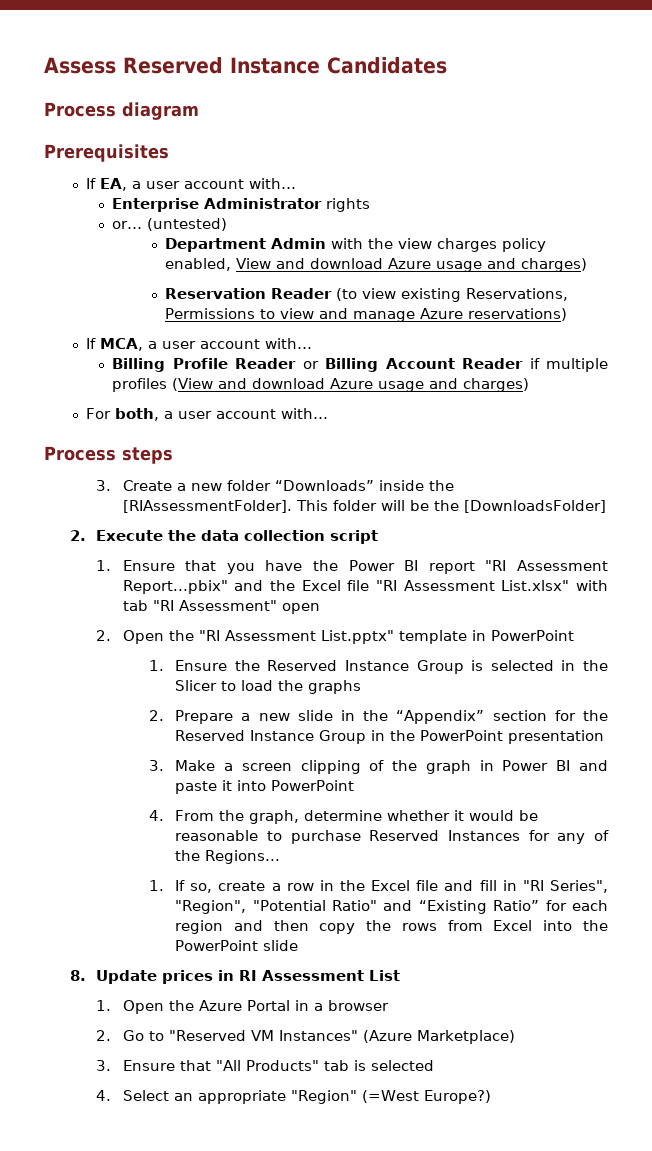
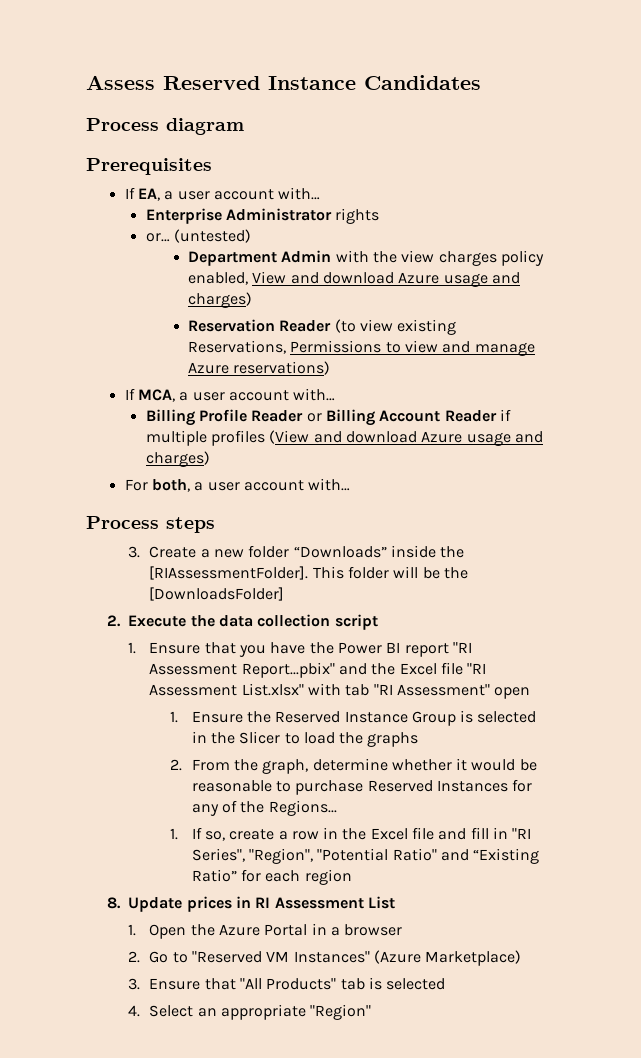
- 2. Open the "RI Assessment List.pptx" template in PowerPoint
- 2. Prepare a new slide in the “Appendix” section for the Reserved Instance Group in the PowerPoint presentation
- 3. Make a screen clipping of the graph in Power BI and paste it into PowerPoint
- 4. From the graph, determine whether it would be reasonable to purchase Reserved Instances for any of the Regions...
+ 2. From the graph, determine whether it would be reasonable to purchase Reserved Instances for any of the Regions...
- 1. If so, create a row in the Excel file and fill in "RI Series", "Region", "Potential Ratio" and “Existing Ratio” for each region and then copy the rows from Excel into the PowerPoint slide
+ 1. If so, create a row in the Excel file and fill in "RI Series", "Region", "Potential Ratio" and “Existing Ratio” for each region
- 4. Select an appropriate "Region" (=West Europe?)
+ 4. Select an appropriate "Region"

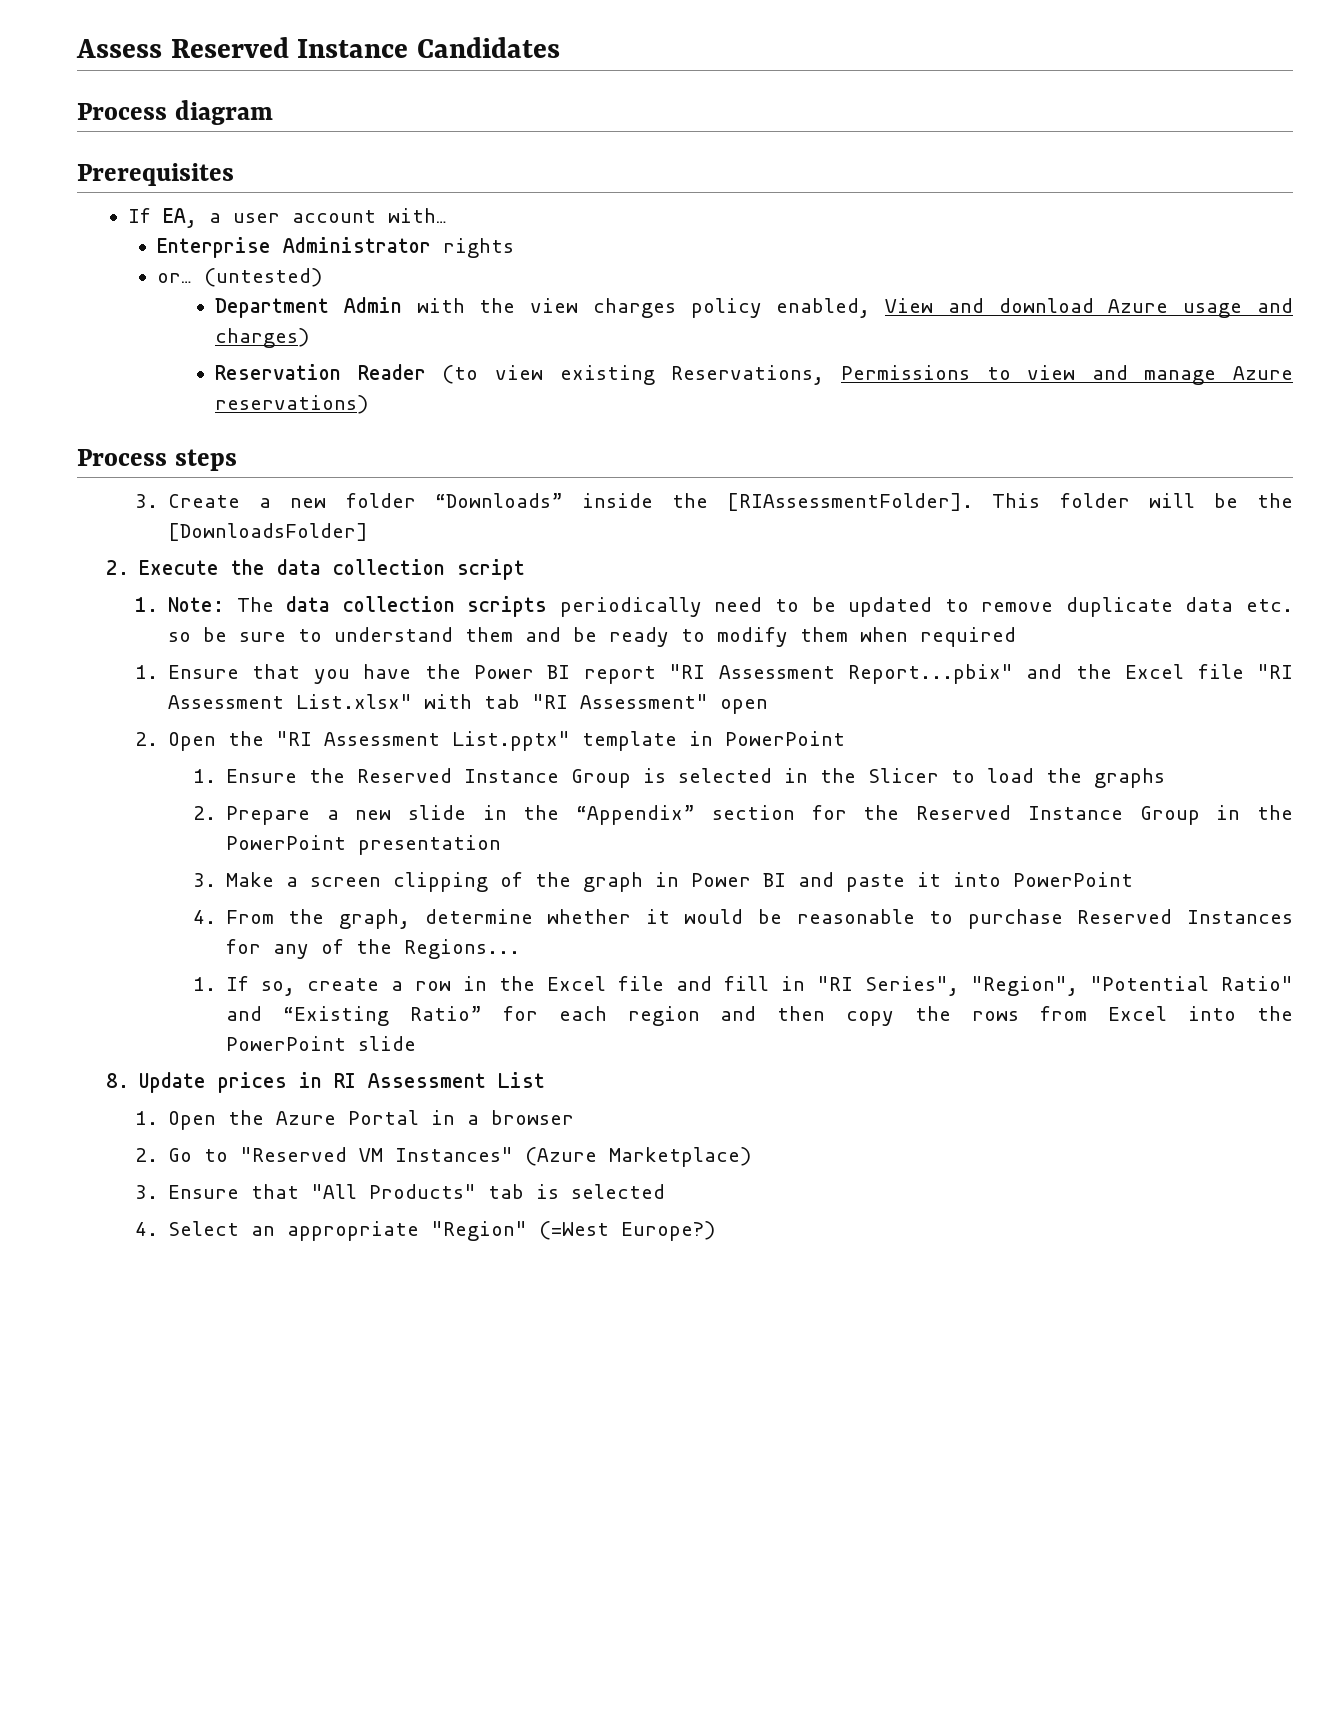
- If MCA, a user account with…
- Billing Profile Reader or Billing Account Reader if multiple profiles (View and download Azure usage and charges)
- For both, a user account with…
+ 1. Note: The data collection scripts periodically need to be updated to remove duplicate data etc. so be sure to understand them and be ready to modify them when required
+ 2. Open the "RI Assessment List.pptx" template in PowerPoint
- 2. From the graph, determine whether it would be reasonable to purchase Reserved Instances for any of the Regions...
+ 2. Prepare a new slide in the “Appendix” section for the Reserved Instance Group in the PowerPoint presentation
+ 3. Make a screen clipping of the graph in Power BI and paste it into PowerPoint
+ 4. From the graph, determine whether it would be reasonable to purchase Reserved Instances for any of the Regions...
- 1. If so, create a row in the Excel file and fill in "RI Series", "Region", "Potential Ratio" and “Existing Ratio” for each region
+ 1. If so, create a row in the Excel file and fill in "RI Series", "Region", "Potential Ratio" and “Existing Ratio” for each region and then copy the rows from Excel into the PowerPoint slide
- 4. Select an appropriate "Region"
+ 4. Select an appropriate "Region" (=West Europe?)

